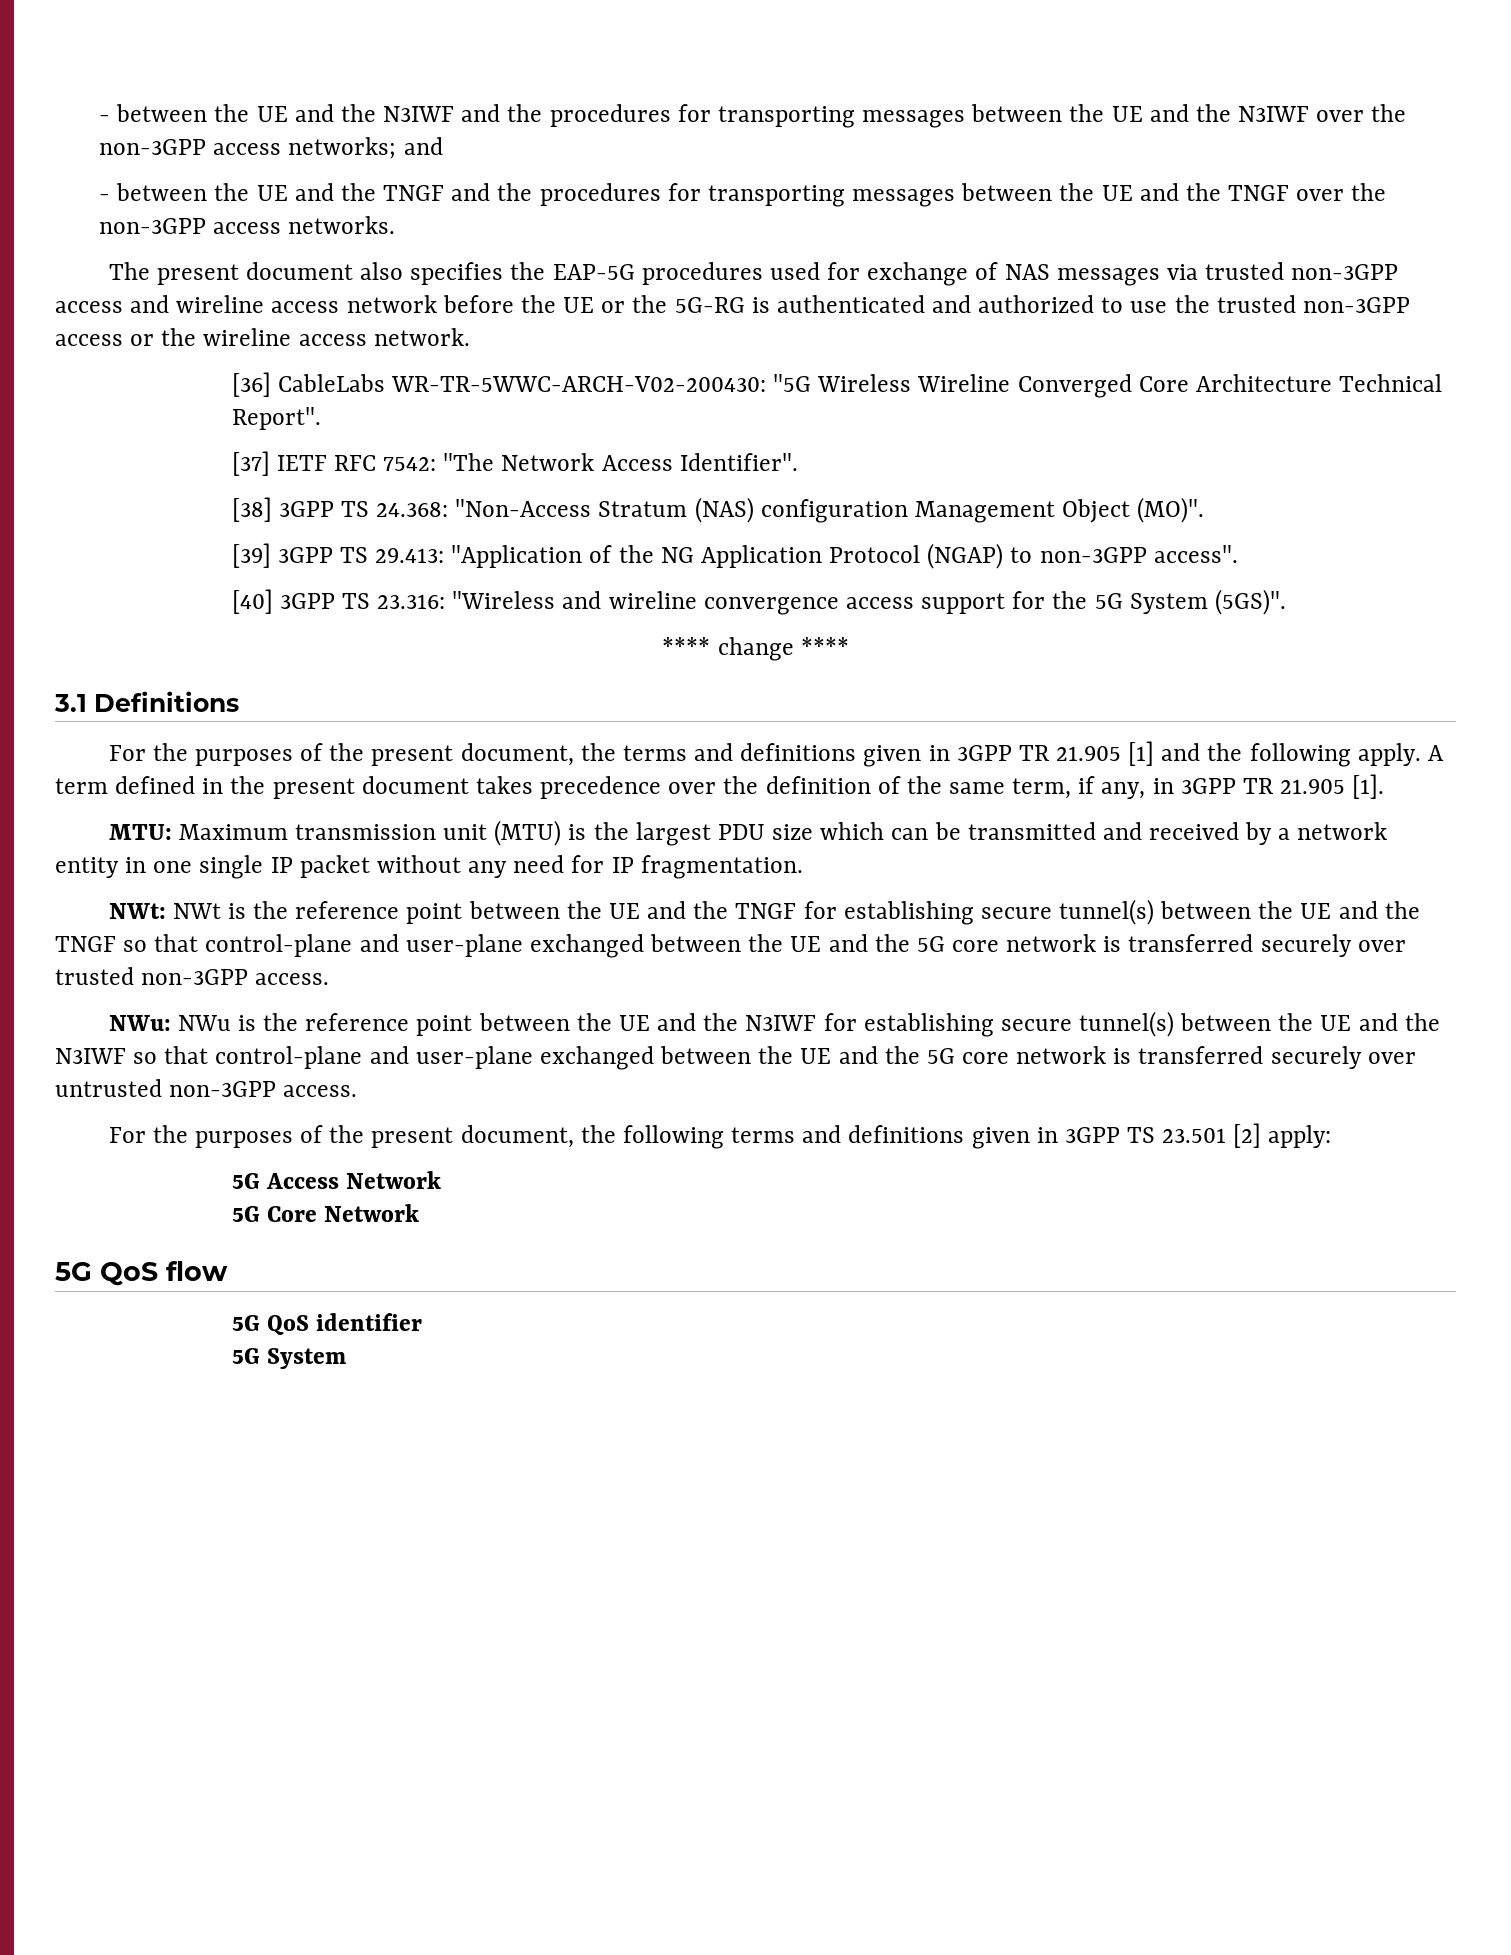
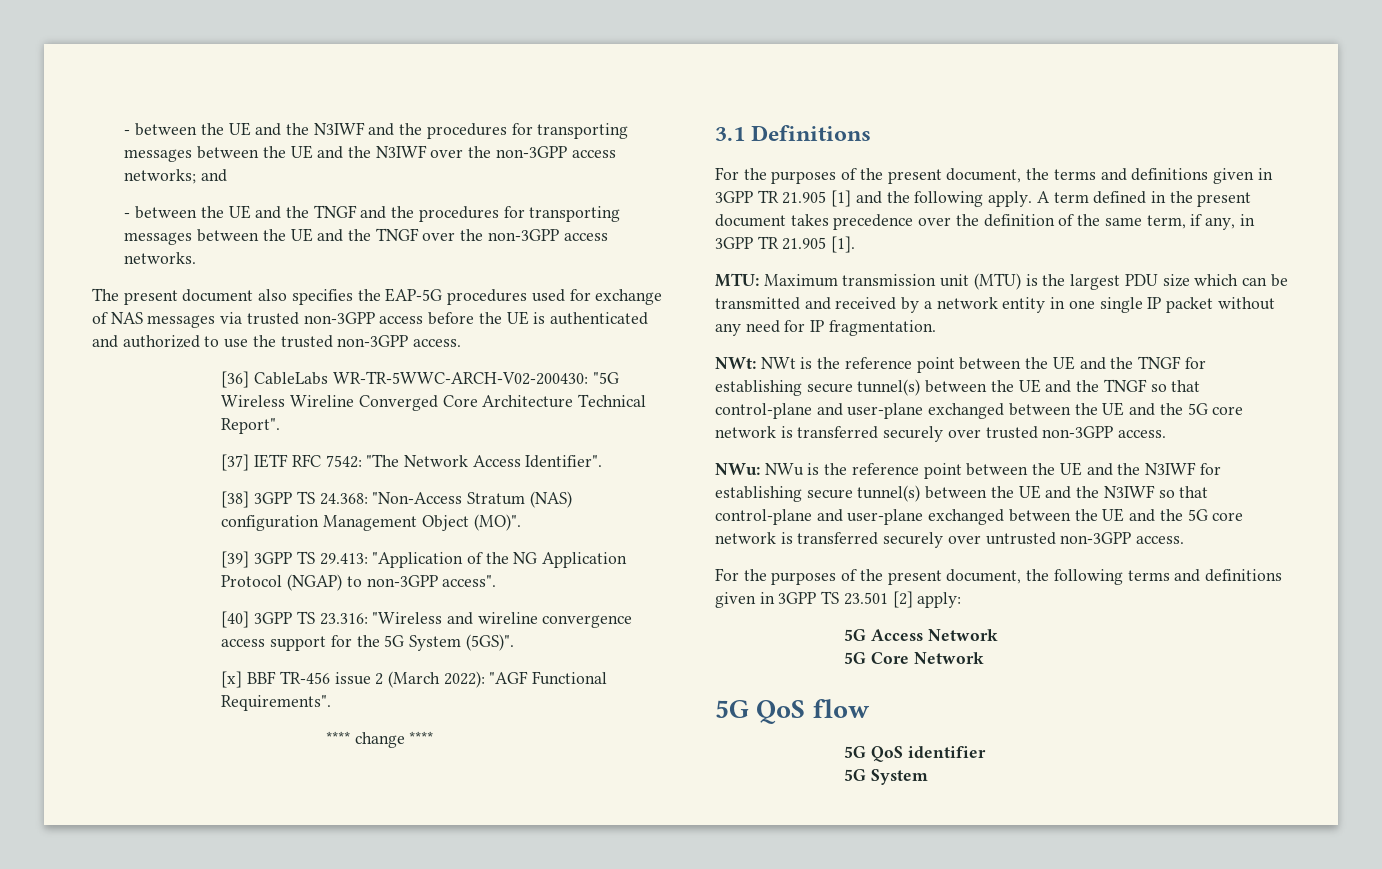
- The present document also specifies the EAP-5G procedures used for exchange of NAS messages via trusted non-3GPP access and wireline access network before the UE or the 5G-RG is authenticated and authorized to use the trusted non-3GPP access or the wireline access network.
+ The present document also specifies the EAP-5G procedures used for exchange of NAS messages via trusted non-3GPP access before the UE is authenticated and authorized to use the trusted non-3GPP access.
+ [x] BBF TR-456 issue 2 (March 2022): "AGF Functional Requirements".

